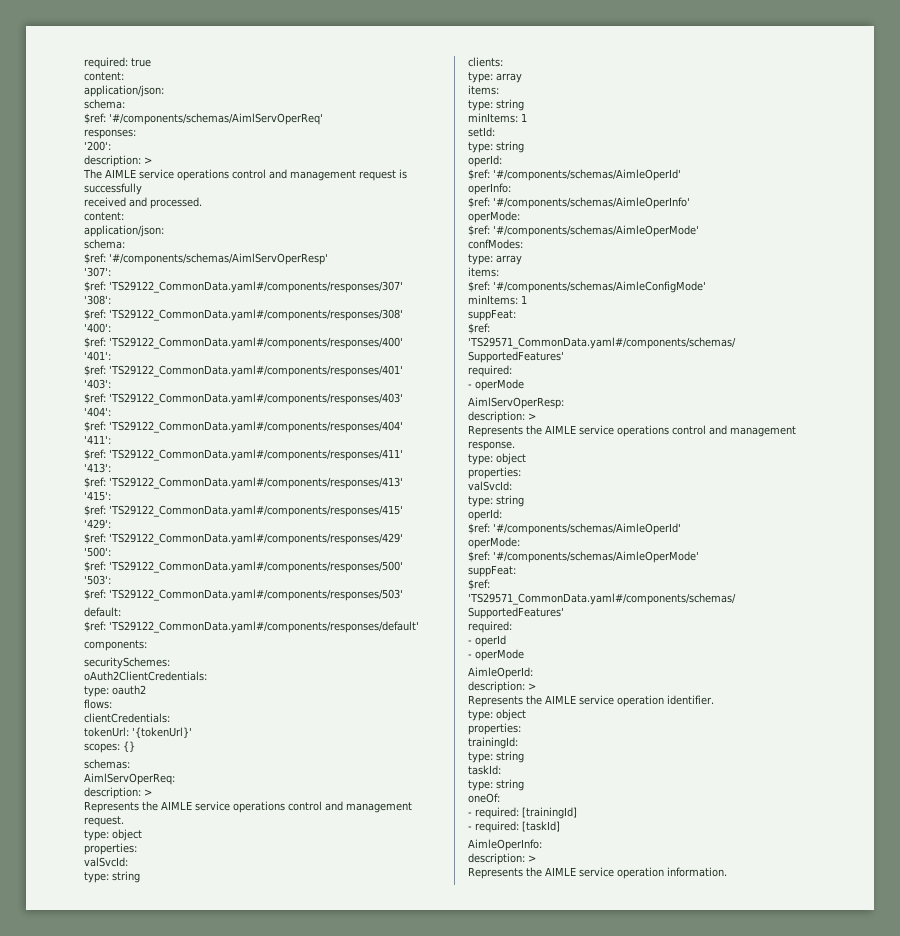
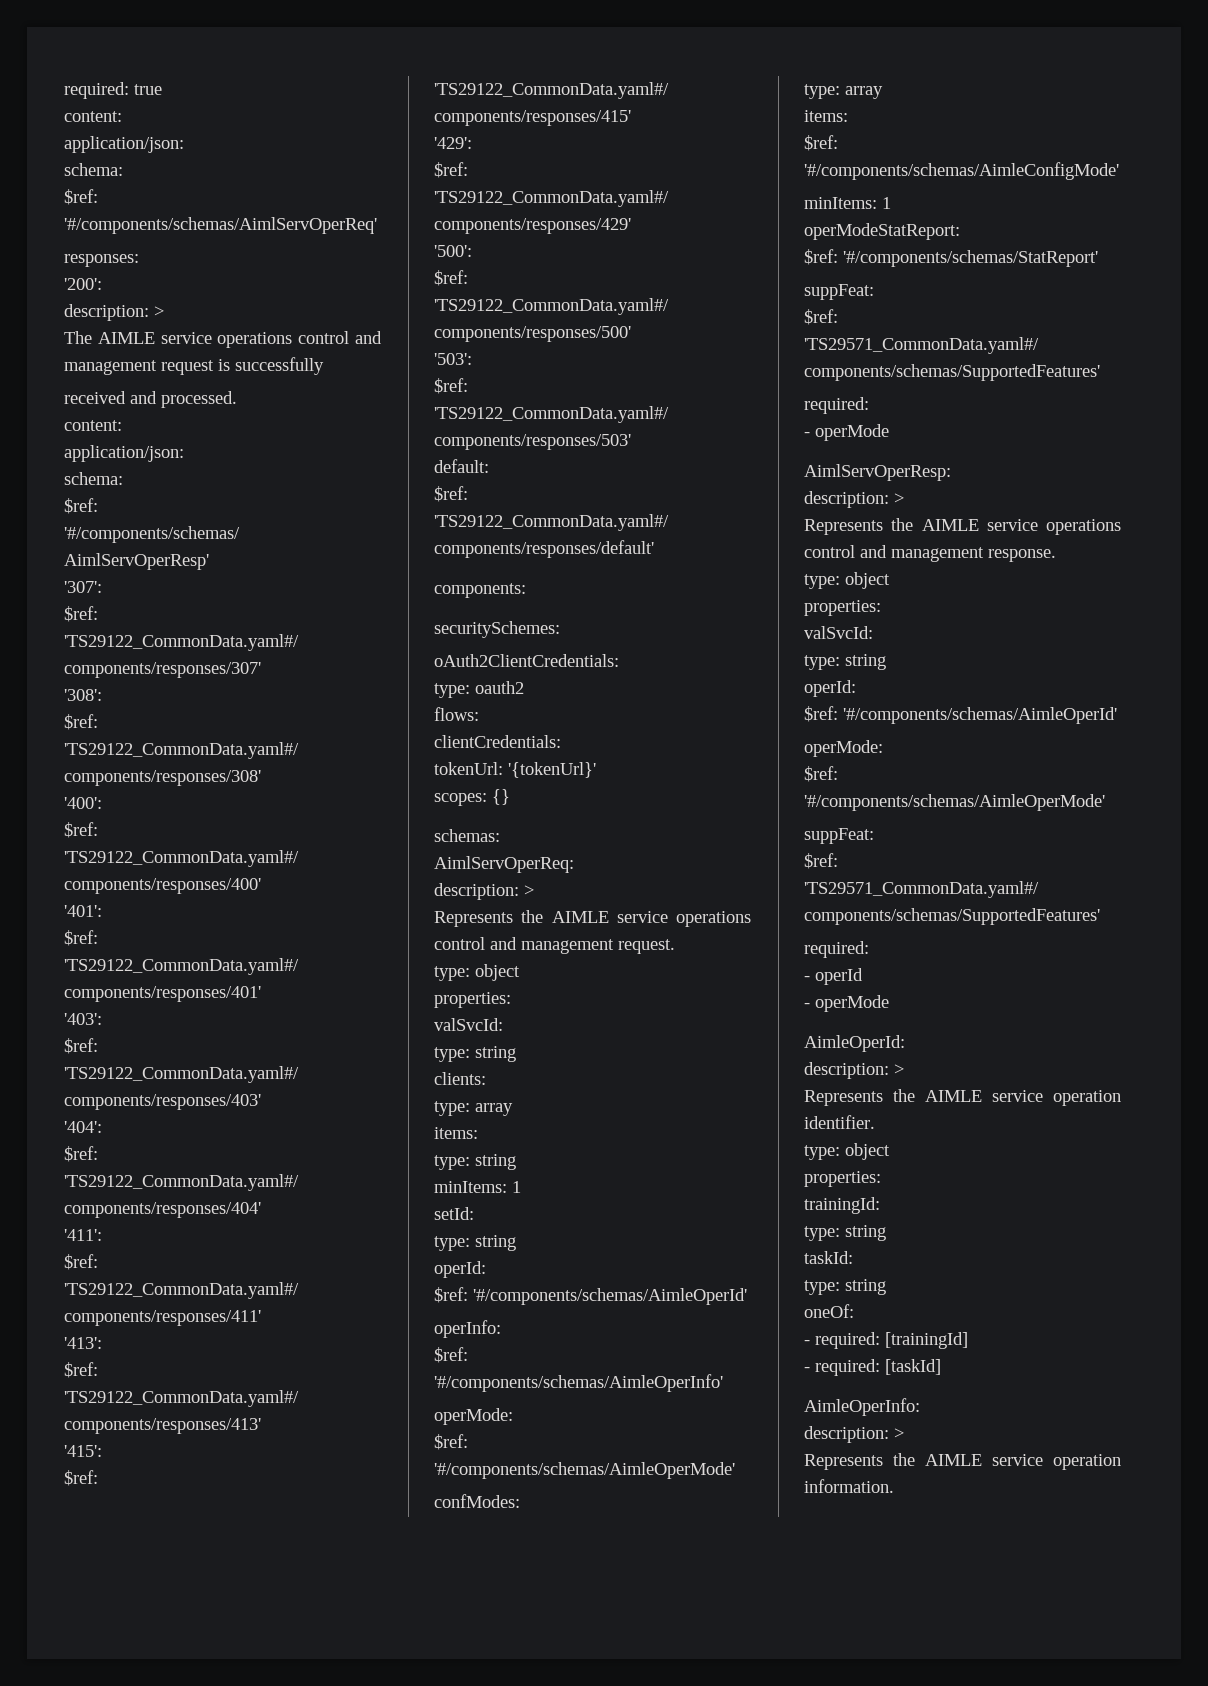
+ operModeStatReport:
+ $ref: '#/components/schemas/StatReport'

